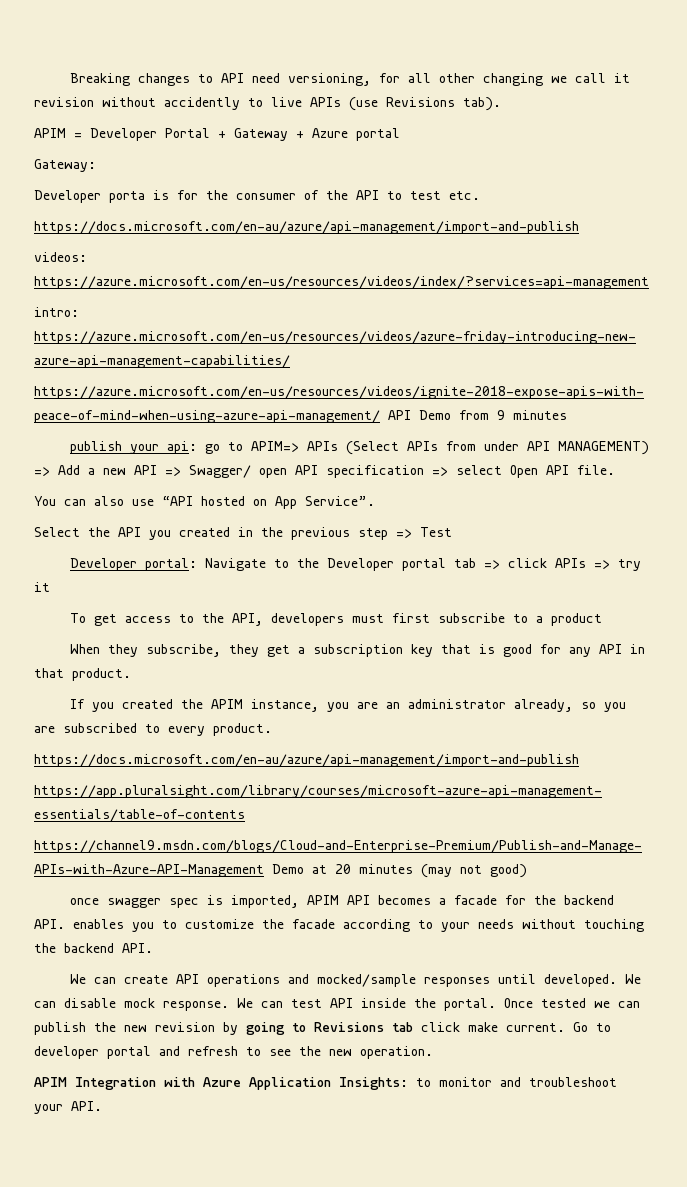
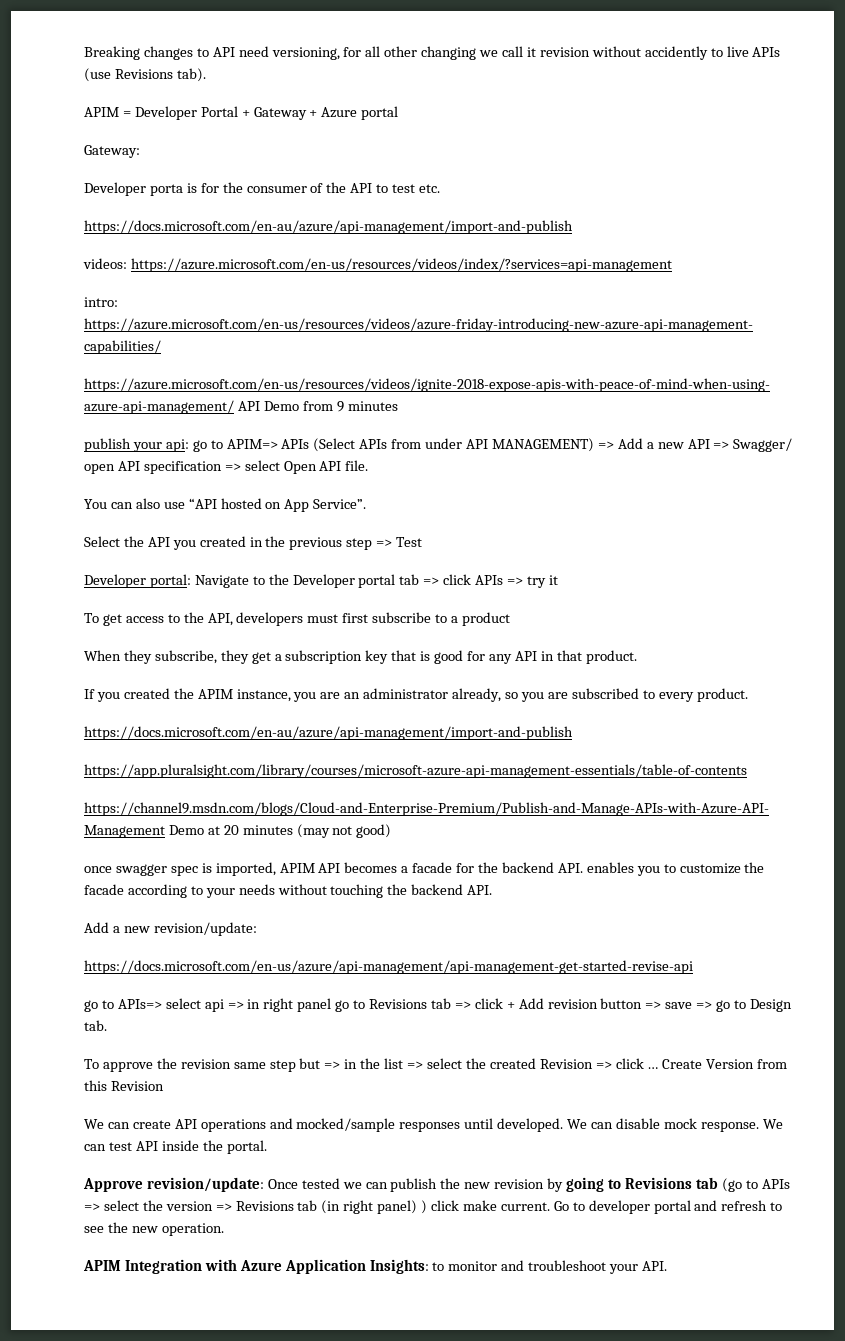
+ Add a new revision/update:
+ https://docs.microsoft.com/en-us/azure/api-management/api-management-get-started-revise-api
+ go to APIs=> select api => in right panel go to Revisions tab => click + Add revision button => save => go to Design tab.
+ To approve the revision same step but => in the list => select the created Revision => click … Create Version from this Revision
- We can test API inside the portal. Once tested we can publish the new revision by going to Revisions tab click make current.
+ We can test API inside the portal.
+ Approve revision/update: Once tested we can publish the new revision by going to Revisions tab (go to APIs => select the version => Revisions tab (in right panel) ) click make current.

